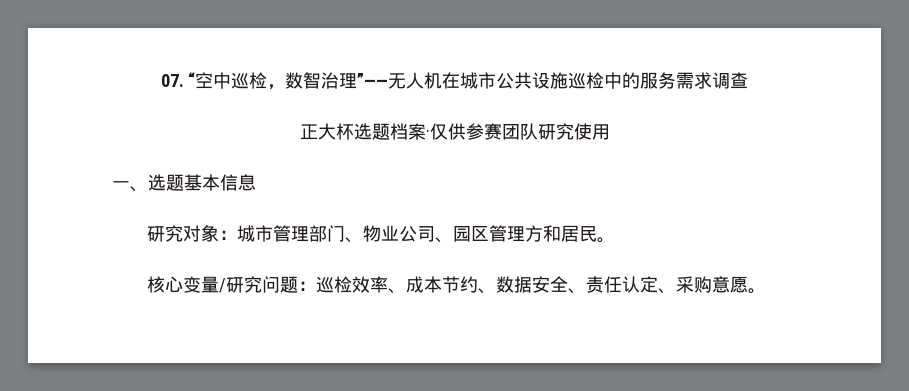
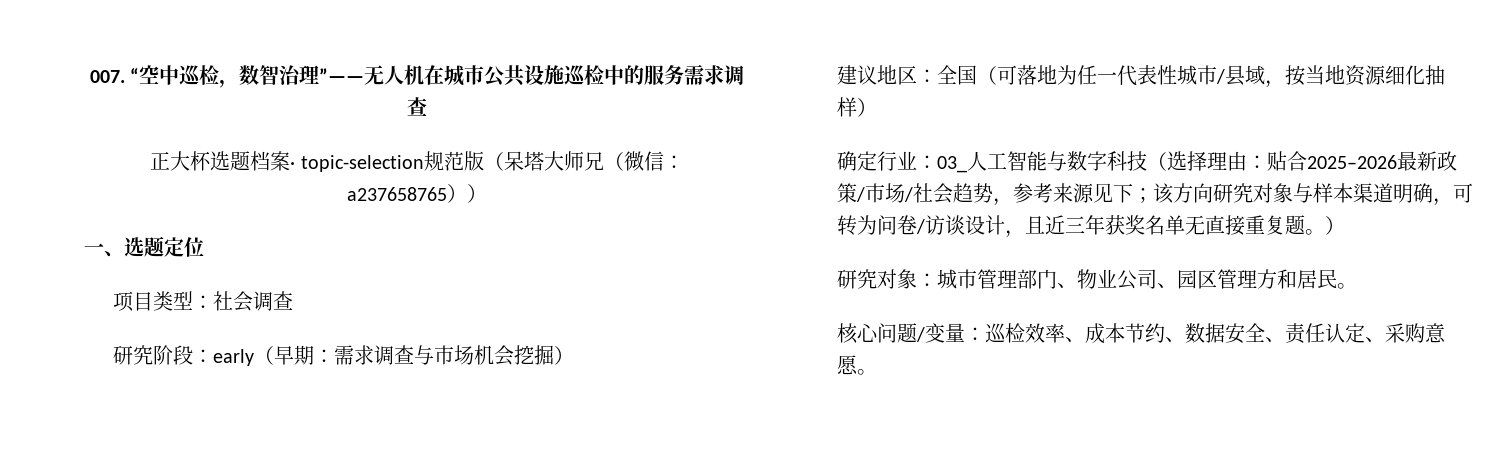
- 07. “空中巡检，数智治理”——无人机在城市公共设施巡检中的服务需求调查
+ 007. “空中巡检，数智治理”——无人机在城市公共设施巡检中的服务需求调查
- 正大杯选题档案·仅供参赛团队研究使用
- 一、选题基本信息
+ 正大杯选题档案· topic-selection规范版（呆塔大师兄（微信：a237658765））
+ 一、选题定位
+ 项目类型：社会调查
+ 研究阶段：early（早期：需求调查与市场机会挖掘）
+ 建议地区：全国（可落地为任一代表性城市/县域，按当地资源细化抽样）
+ 确定行业：03_人工智能与数字科技（选择理由：贴合2025–2026最新政策/市场/社会趋势，参考来源见下；该方向研究对象与样本渠道明确，可转为问卷/访谈设计，且近三年获奖名单无直接重复题。）
- 核心变量/研究问题：巡检效率、成本节约、数据安全、责任认定、采购意愿。
+ 核心问题/变量：巡检效率、成本节约、数据安全、责任认定、采购意愿。

